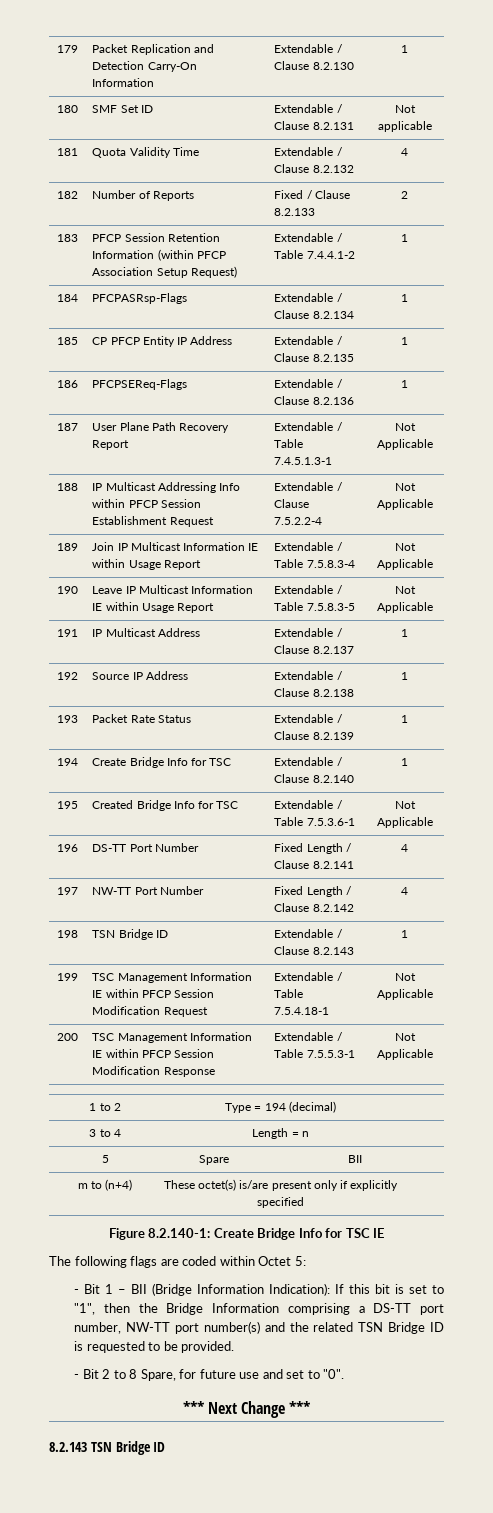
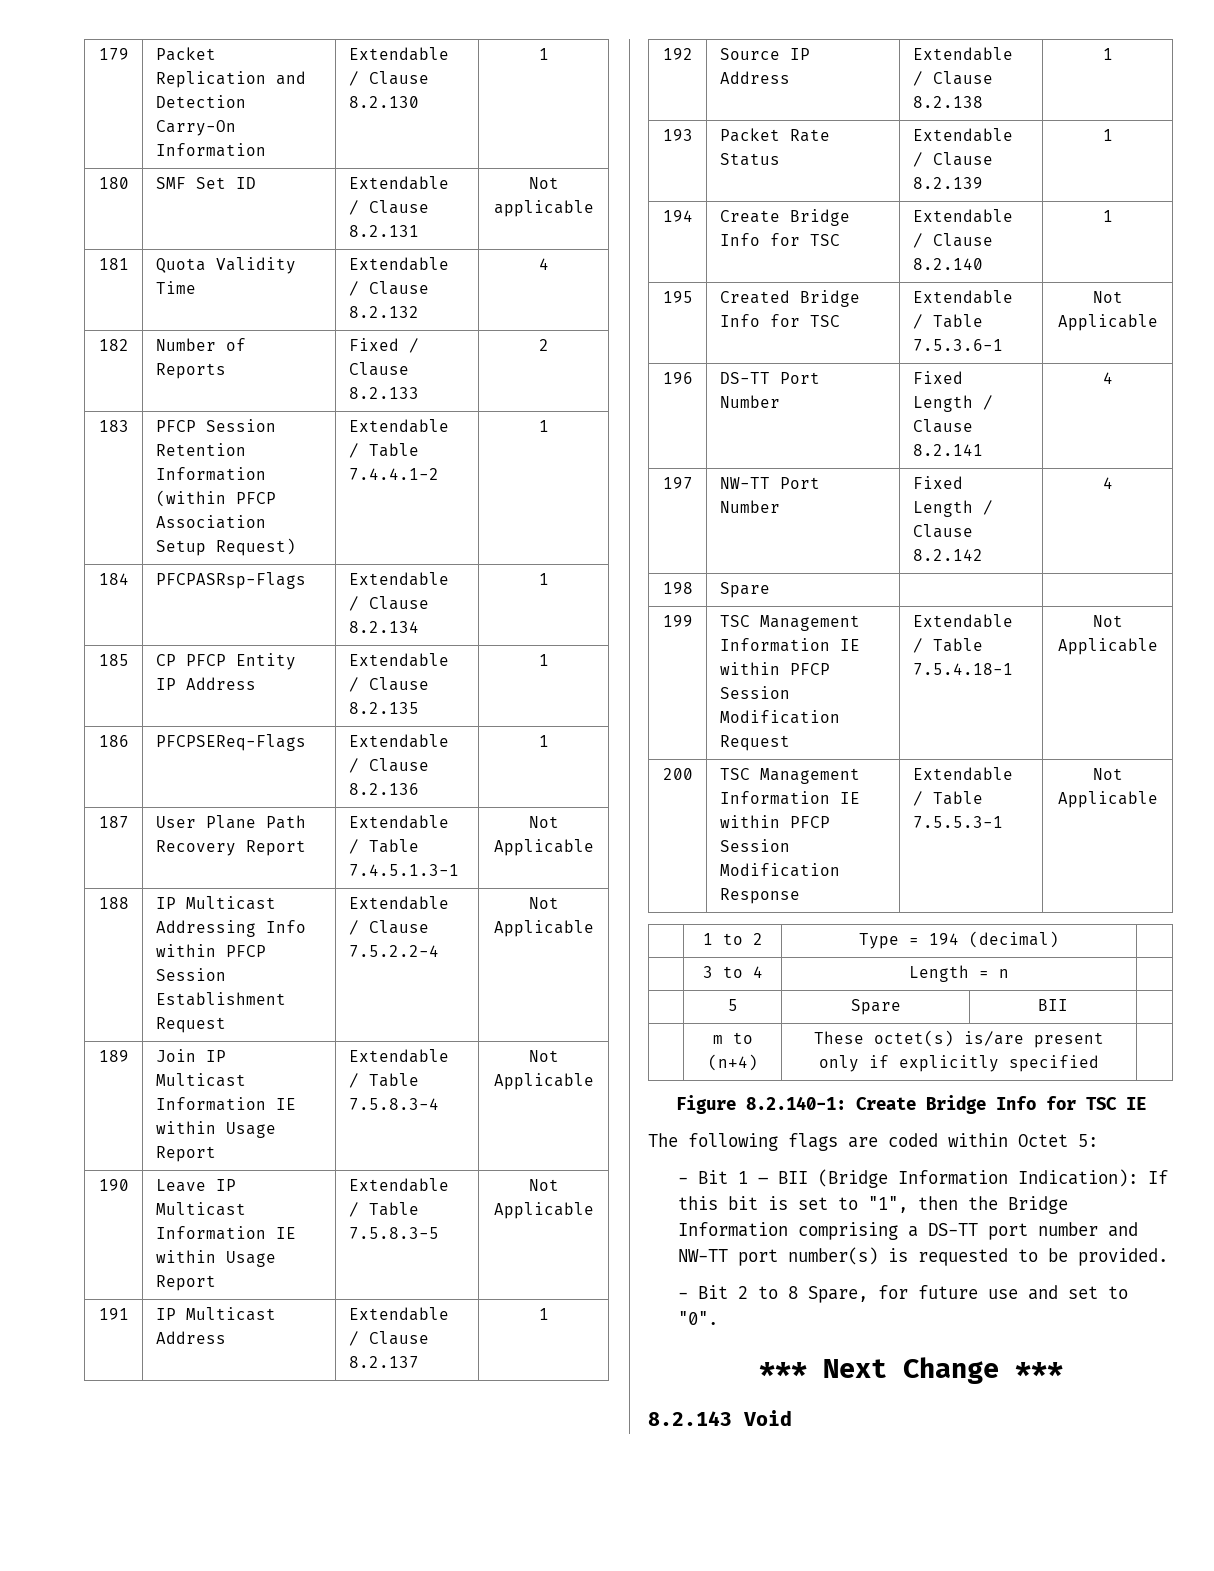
- 198 | TSN Bridge ID | Extendable / Clause 8.2.143 | 1
+ 198 | Spare | |
- - Bit 1 – BII (Bridge Information Indication): If this bit is set to "1", then the Bridge Information comprising a DS-TT port number, NW-TT port number(s) and the related TSN Bridge ID is requested to be provided.
+ - Bit 1 – BII (Bridge Information Indication): If this bit is set to "1", then the Bridge Information comprising a DS-TT port number and NW-TT port number(s) is requested to be provided.
- 8.2.143 TSN Bridge ID
+ 8.2.143 Void

